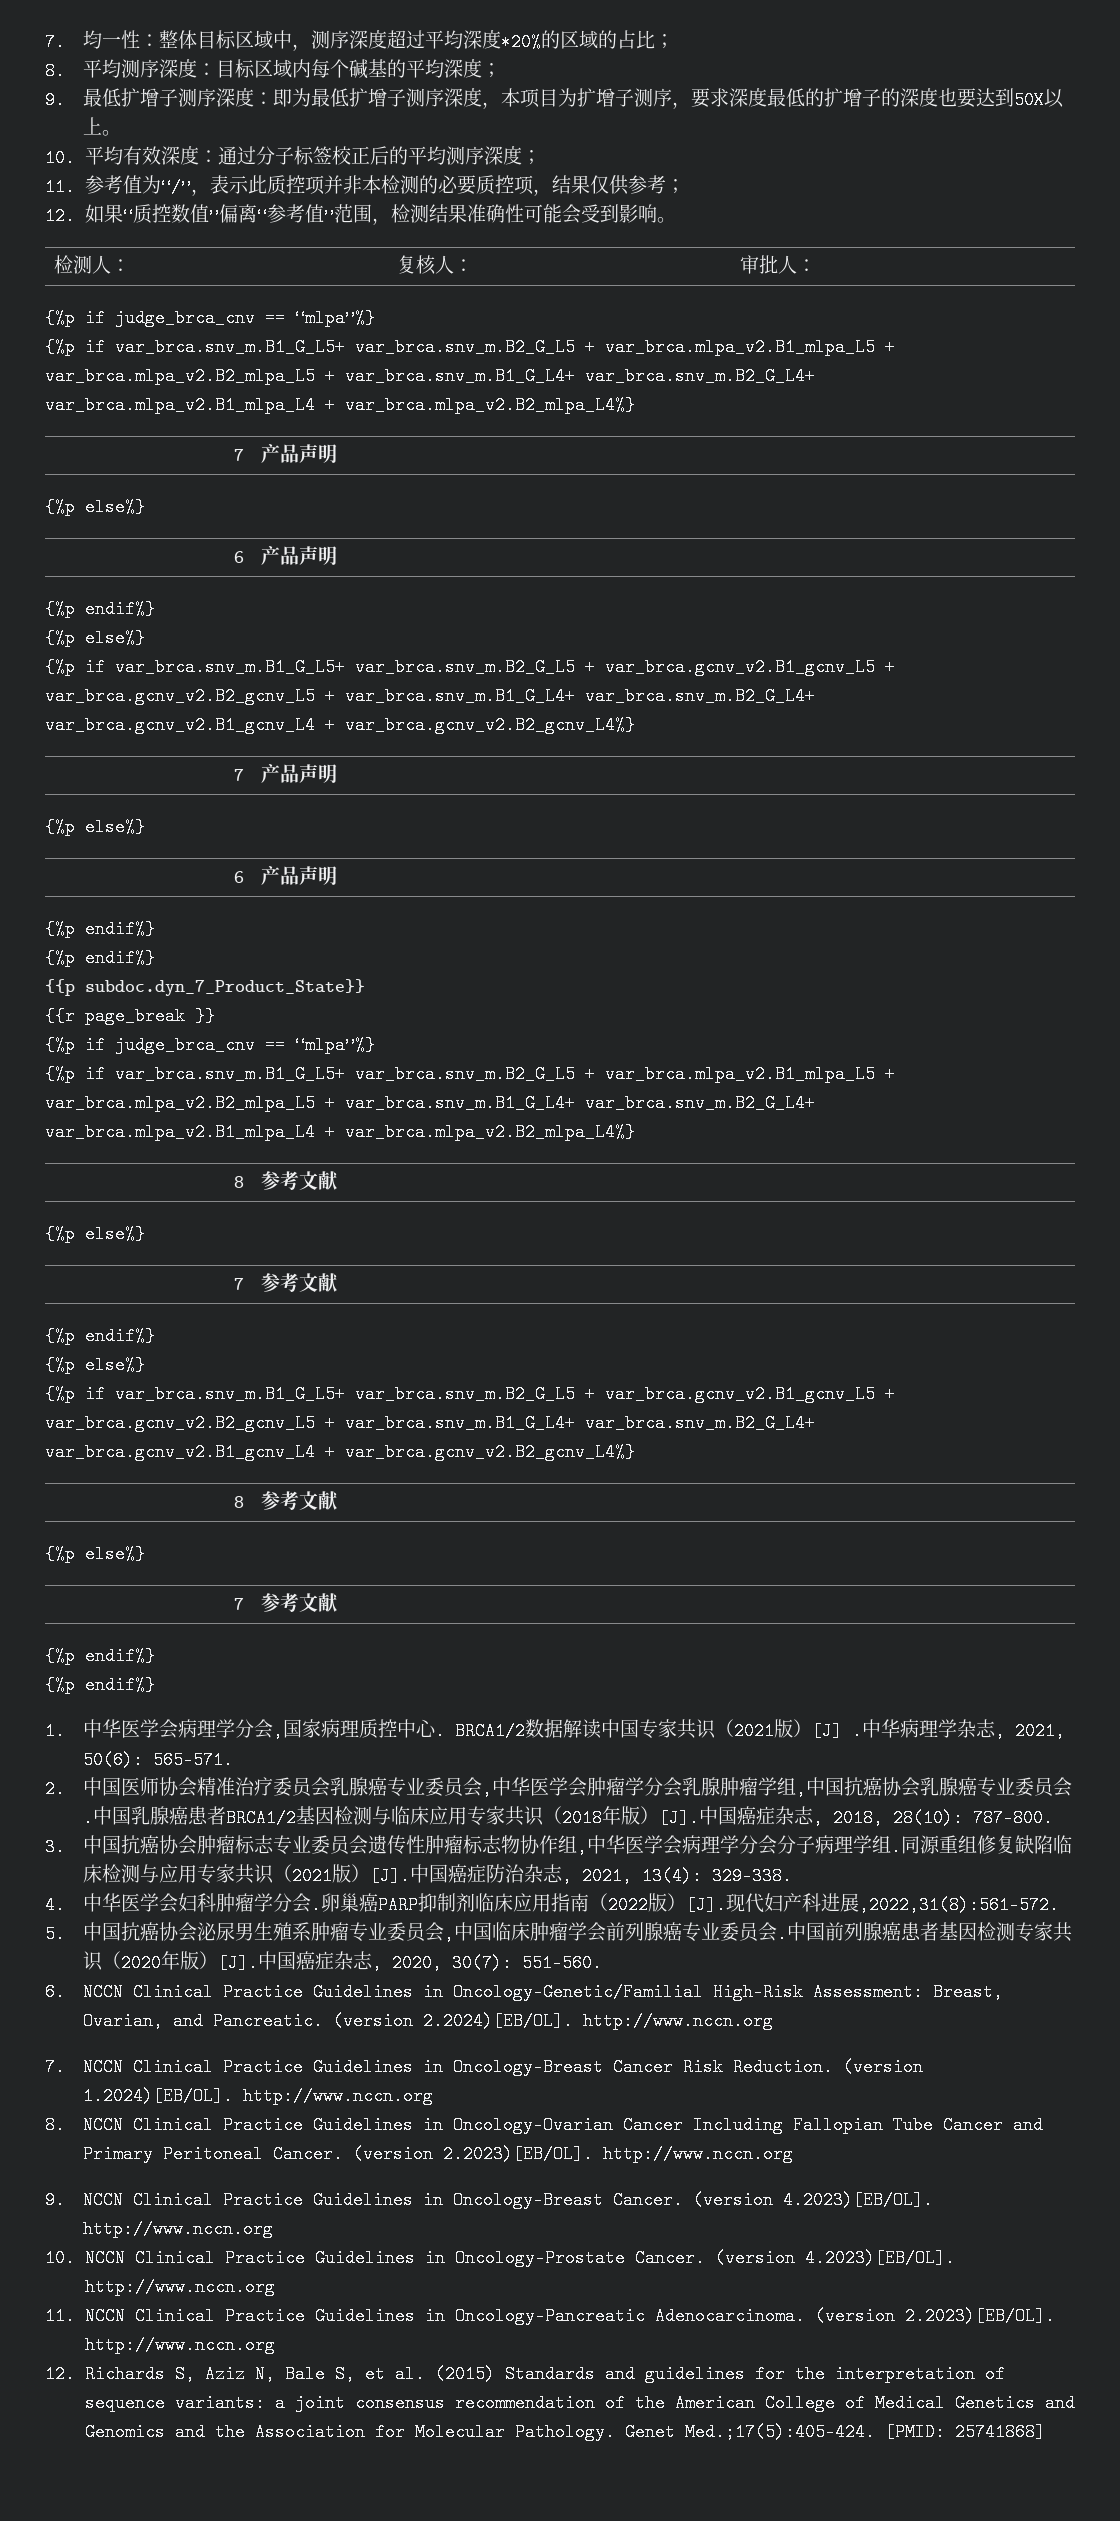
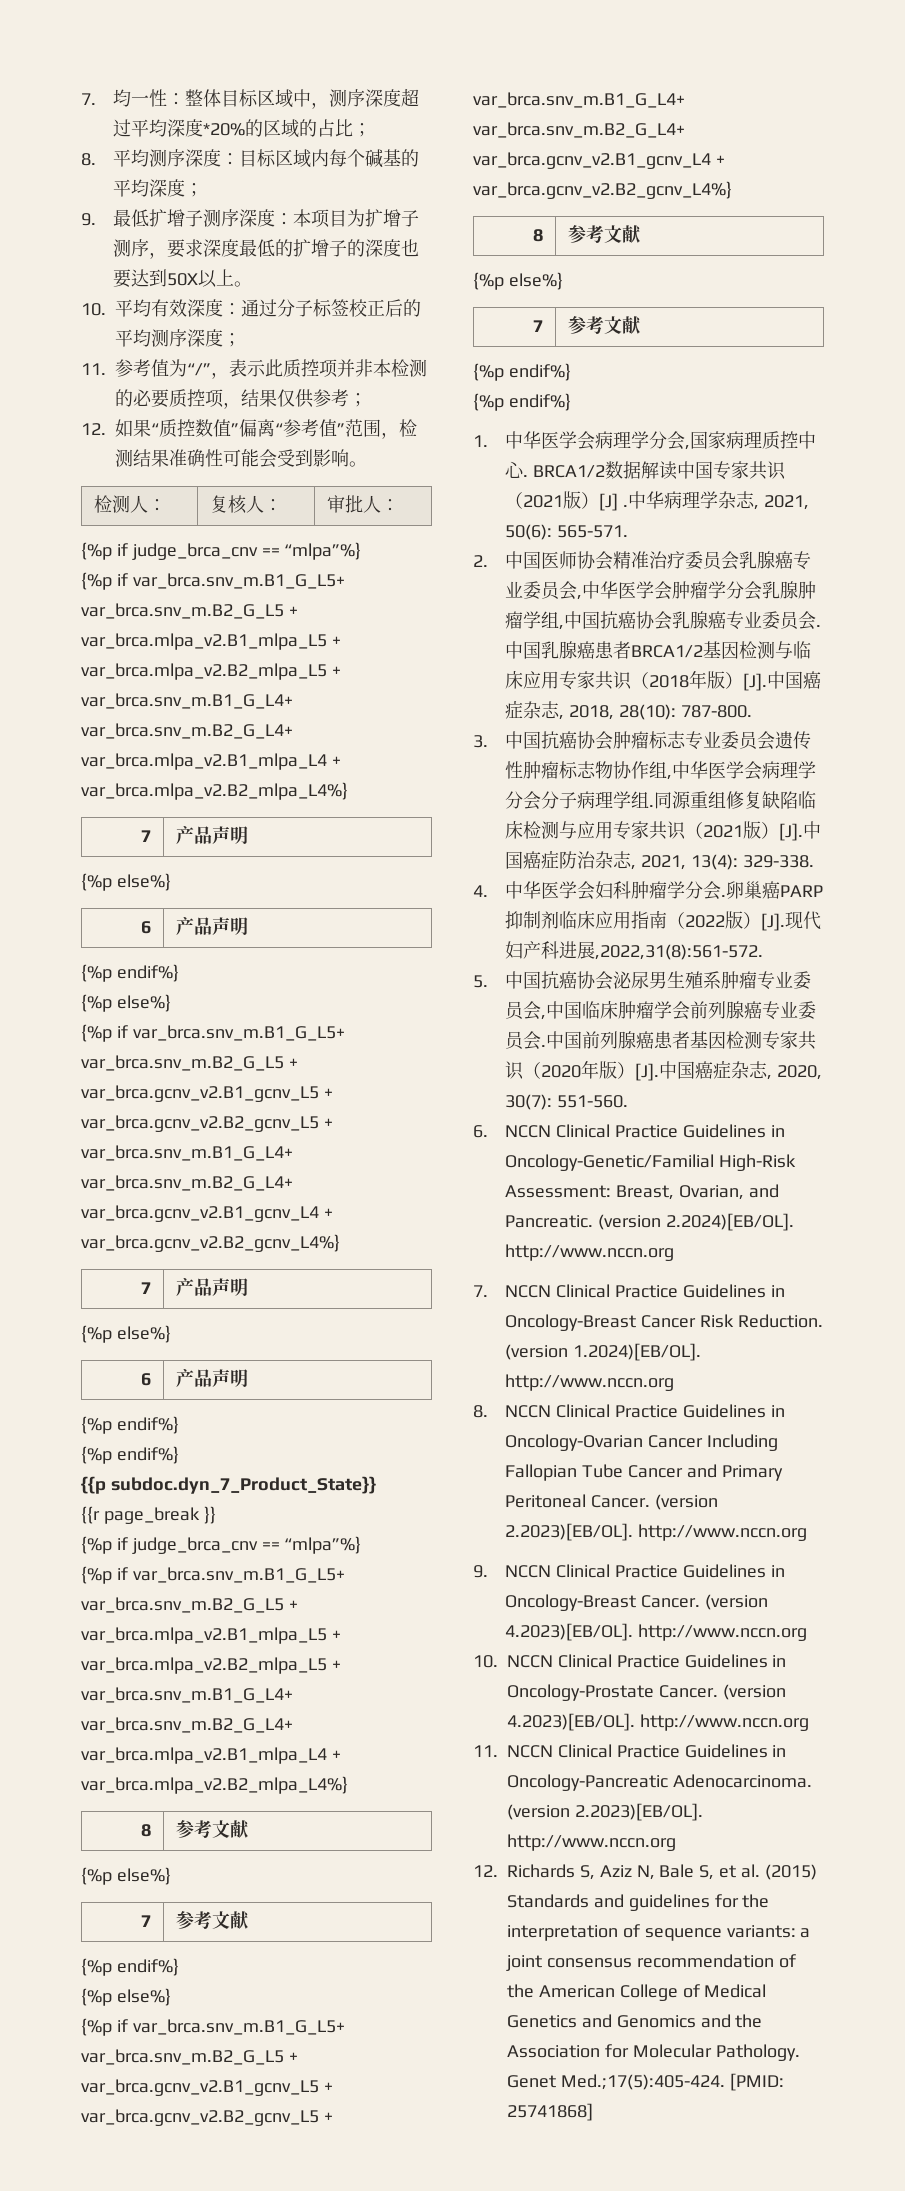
- 9.最低扩增子测序深度：即为最低扩增子测序深度，本项目为扩增子测序，要求深度最低的扩增子的深度也要达到50X以上。
+ 9.最低扩增子测序深度：本项目为扩增子测序，要求深度最低的扩增子的深度也要达到50X以上。

